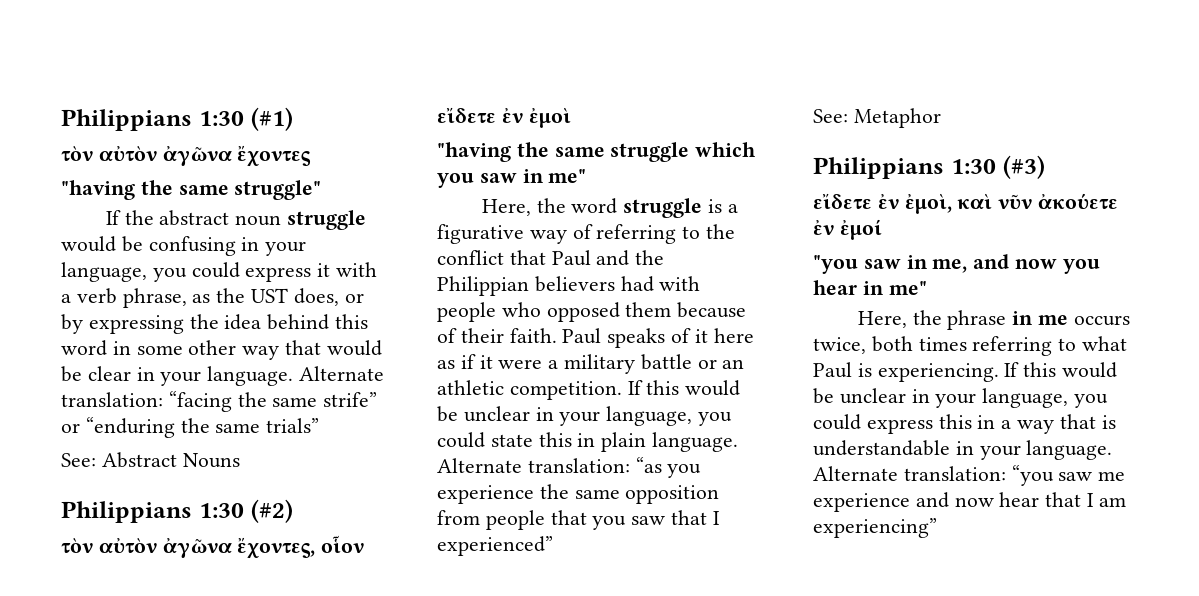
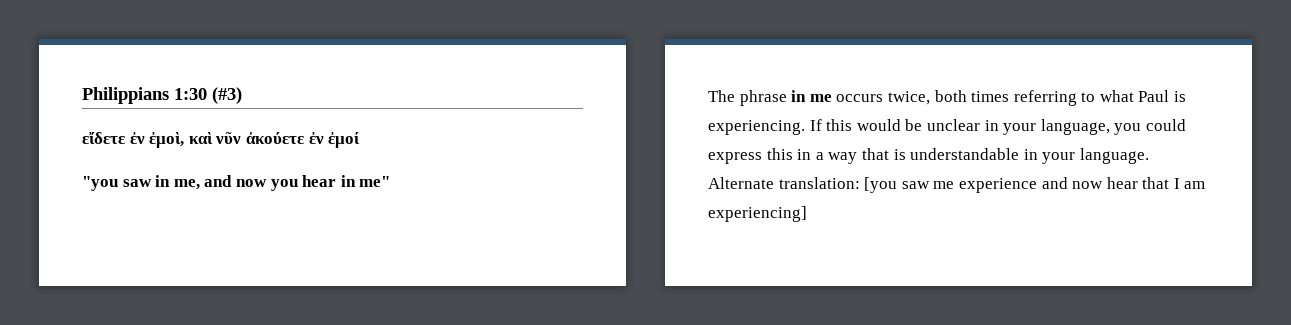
- Philippians 1:30 (#1)
- τὸν αὐτὸν ἀγῶνα ἔχοντες
- "having the same struggle"
- If the abstract noun struggle would be confusing in your language, you could express it with a verb phrase, as the UST does, or by expressing the idea behind this word in some other way that would be clear in your language. Alternate translation: “facing the same strife” or “enduring the same trials”
- See: Abstract Nouns
- Philippians 1:30 (#2)
- τὸν αὐτὸν ἀγῶνα ἔχοντες, οἷον εἴδετε ἐν ἐμοὶ
- "having the same struggle which you saw in me"
- Here, the word struggle is a figurative way of referring to the conflict that Paul and the Philippian believers had with people who opposed them because of their faith. Paul speaks of it here as if it were a military battle or an athletic competition. If this would be unclear in your language, you could state this in plain language. Alternate translation: “as you experience the same opposition from people that you saw that I experienced”
- See: Metaphor
- Here, the phrase in me occurs twice, both times referring to what Paul is experiencing.
+ The phrase in me occurs twice, both times referring to what Paul is experiencing.
- Alternate translation: “you saw me experience and now hear that I am experiencing”
+ Alternate translation: [you saw me experience and now hear that I am experiencing]

